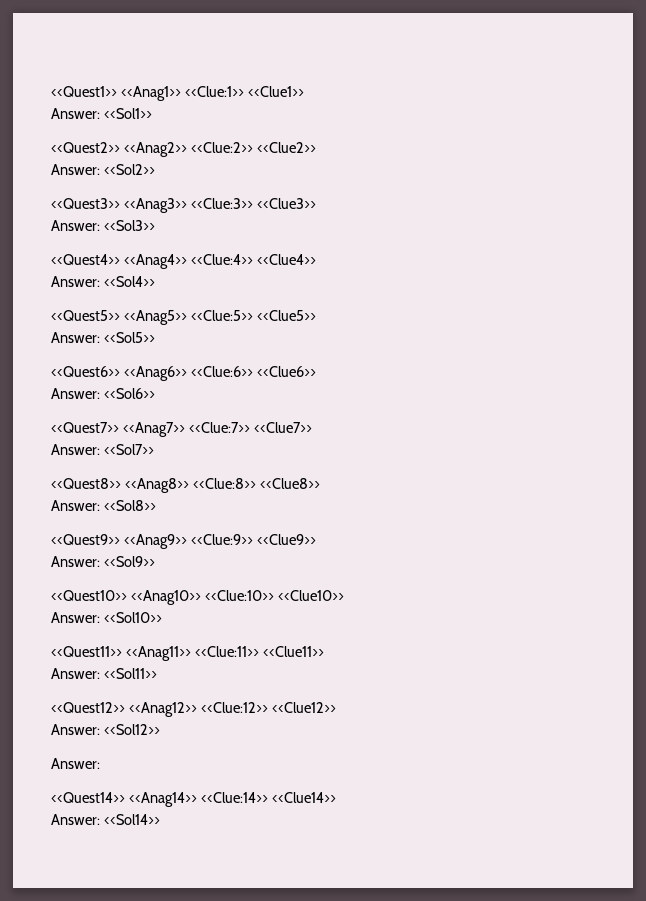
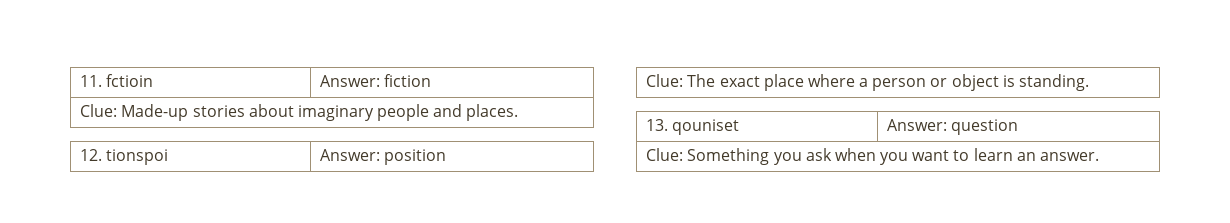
- <<Quest1>> <<Anag1>> <<Clue:1>> <<Clue1>>
- Answer: <<Sol1>>
- <<Quest2>> <<Anag2>> <<Clue:2>> <<Clue2>>
- Answer: <<Sol2>>
- <<Quest3>> <<Anag3>> <<Clue:3>> <<Clue3>>
- Answer: <<Sol3>>
- <<Quest4>> <<Anag4>> <<Clue:4>> <<Clue4>>
- Answer: <<Sol4>>
- <<Quest5>> <<Anag5>> <<Clue:5>> <<Clue5>>
- Answer: <<Sol5>>
- <<Quest6>> <<Anag6>> <<Clue:6>> <<Clue6>>
- Answer: <<Sol6>>
- <<Quest7>> <<Anag7>> <<Clue:7>> <<Clue7>>
- Answer: <<Sol7>>
- <<Quest8>> <<Anag8>> <<Clue:8>> <<Clue8>>
- Answer: <<Sol8>>
- <<Quest9>> <<Anag9>> <<Clue:9>> <<Clue9>>
- Answer: <<Sol9>>
- <<Quest10>> <<Anag10>> <<Clue:10>> <<Clue10>>
- Answer: <<Sol10>>
- <<Quest11>> <<Anag11>> <<Clue:11>> <<Clue11>>
- Answer: <<Sol11>>
- <<Quest12>> <<Anag12>> <<Clue:12>> <<Clue12>>
- Answer: <<Sol12>>
- Answer:
- <<Quest14>> <<Anag14>> <<Clue:14>> <<Clue14>>
- Answer: <<Sol14>>
+ 11. fctioin | Answer: fiction
+ Clue: Made-up stories about imaginary people and places.
+ 12. tionspoi | Answer: position
+ Clue: The exact place where a person or object is standing.
+ 13. qouniset | Answer: question
+ Clue: Something you ask when you want to learn an answer.

